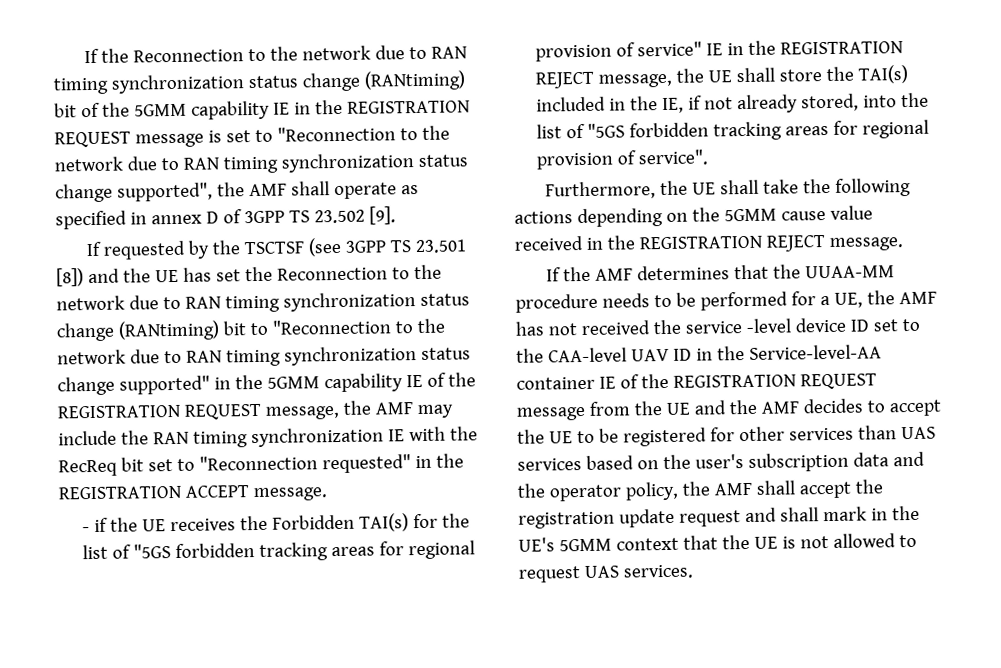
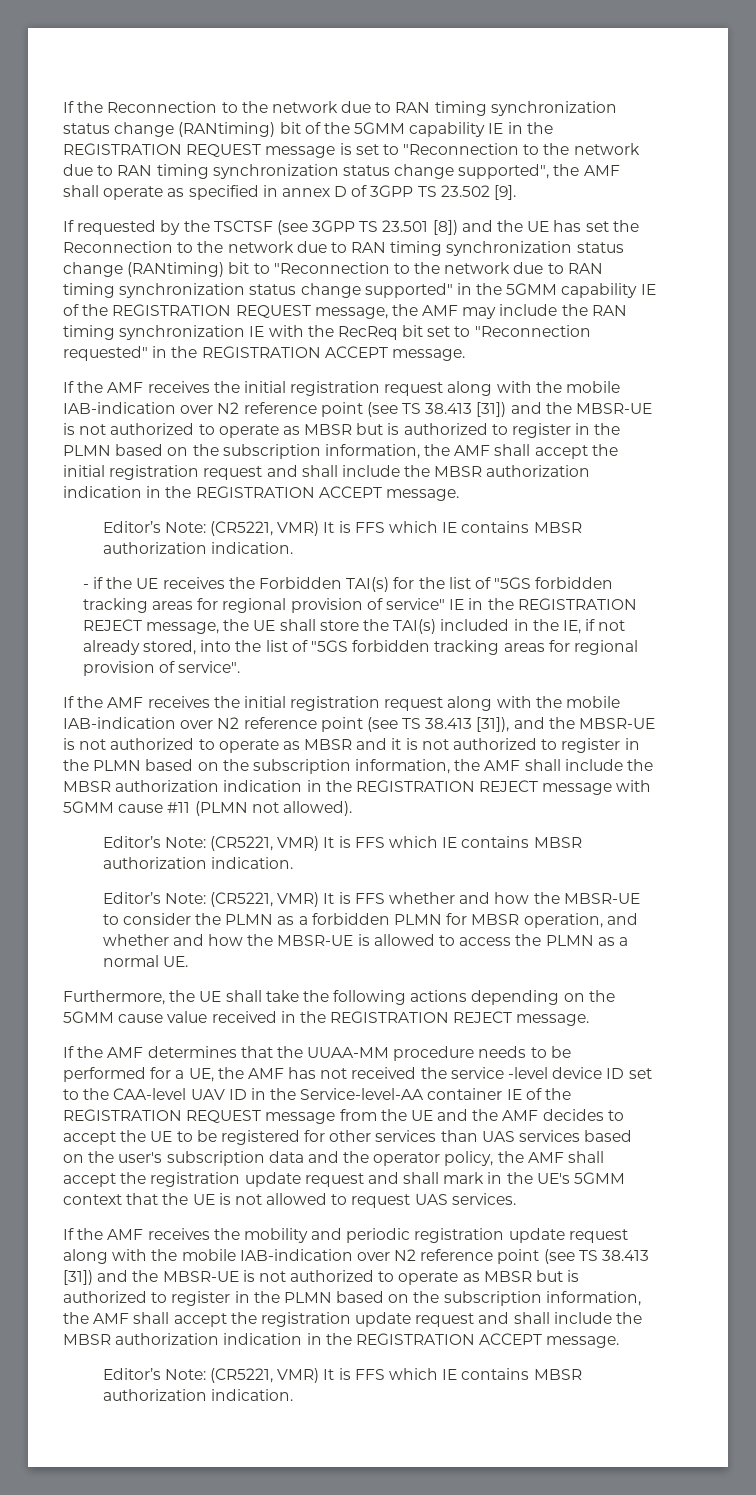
+ If the AMF receives the initial registration request along with the mobile IAB-indication over N2 reference point (see TS 38.413 [31]) and the MBSR-UE is not authorized to operate as MBSR but is authorized to register in the PLMN based on the subscription information, the AMF shall accept the initial registration request and shall include the MBSR authorization indication in the REGISTRATION ACCEPT message.
+ Editor’s Note: (CR5221, VMR) It is FFS which IE contains MBSR authorization indication.
+ If the AMF receives the initial registration request along with the mobile IAB-indication over N2 reference point (see TS 38.413 [31]), and the MBSR-UE is not authorized to operate as MBSR and it is not authorized to register in the PLMN based on the subscription information, the AMF shall include the MBSR authorization indication in the REGISTRATION REJECT message with 5GMM cause #11 (PLMN not allowed).
+ Editor’s Note: (CR5221, VMR) It is FFS which IE contains MBSR authorization indication.
+ Editor’s Note: (CR5221, VMR) It is FFS whether and how the MBSR-UE to consider the PLMN as a forbidden PLMN for MBSR operation, and whether and how the MBSR-UE is allowed to access the PLMN as a normal UE.
+ If the AMF receives the mobility and periodic registration update request along with the mobile IAB-indication over N2 reference point (see TS 38.413 [31]) and the MBSR-UE is not authorized to operate as MBSR but is authorized to register in the PLMN based on the subscription information, the AMF shall accept the registration update request and shall include the MBSR authorization indication in the REGISTRATION ACCEPT message.
+ Editor’s Note: (CR5221, VMR) It is FFS which IE contains MBSR authorization indication.

